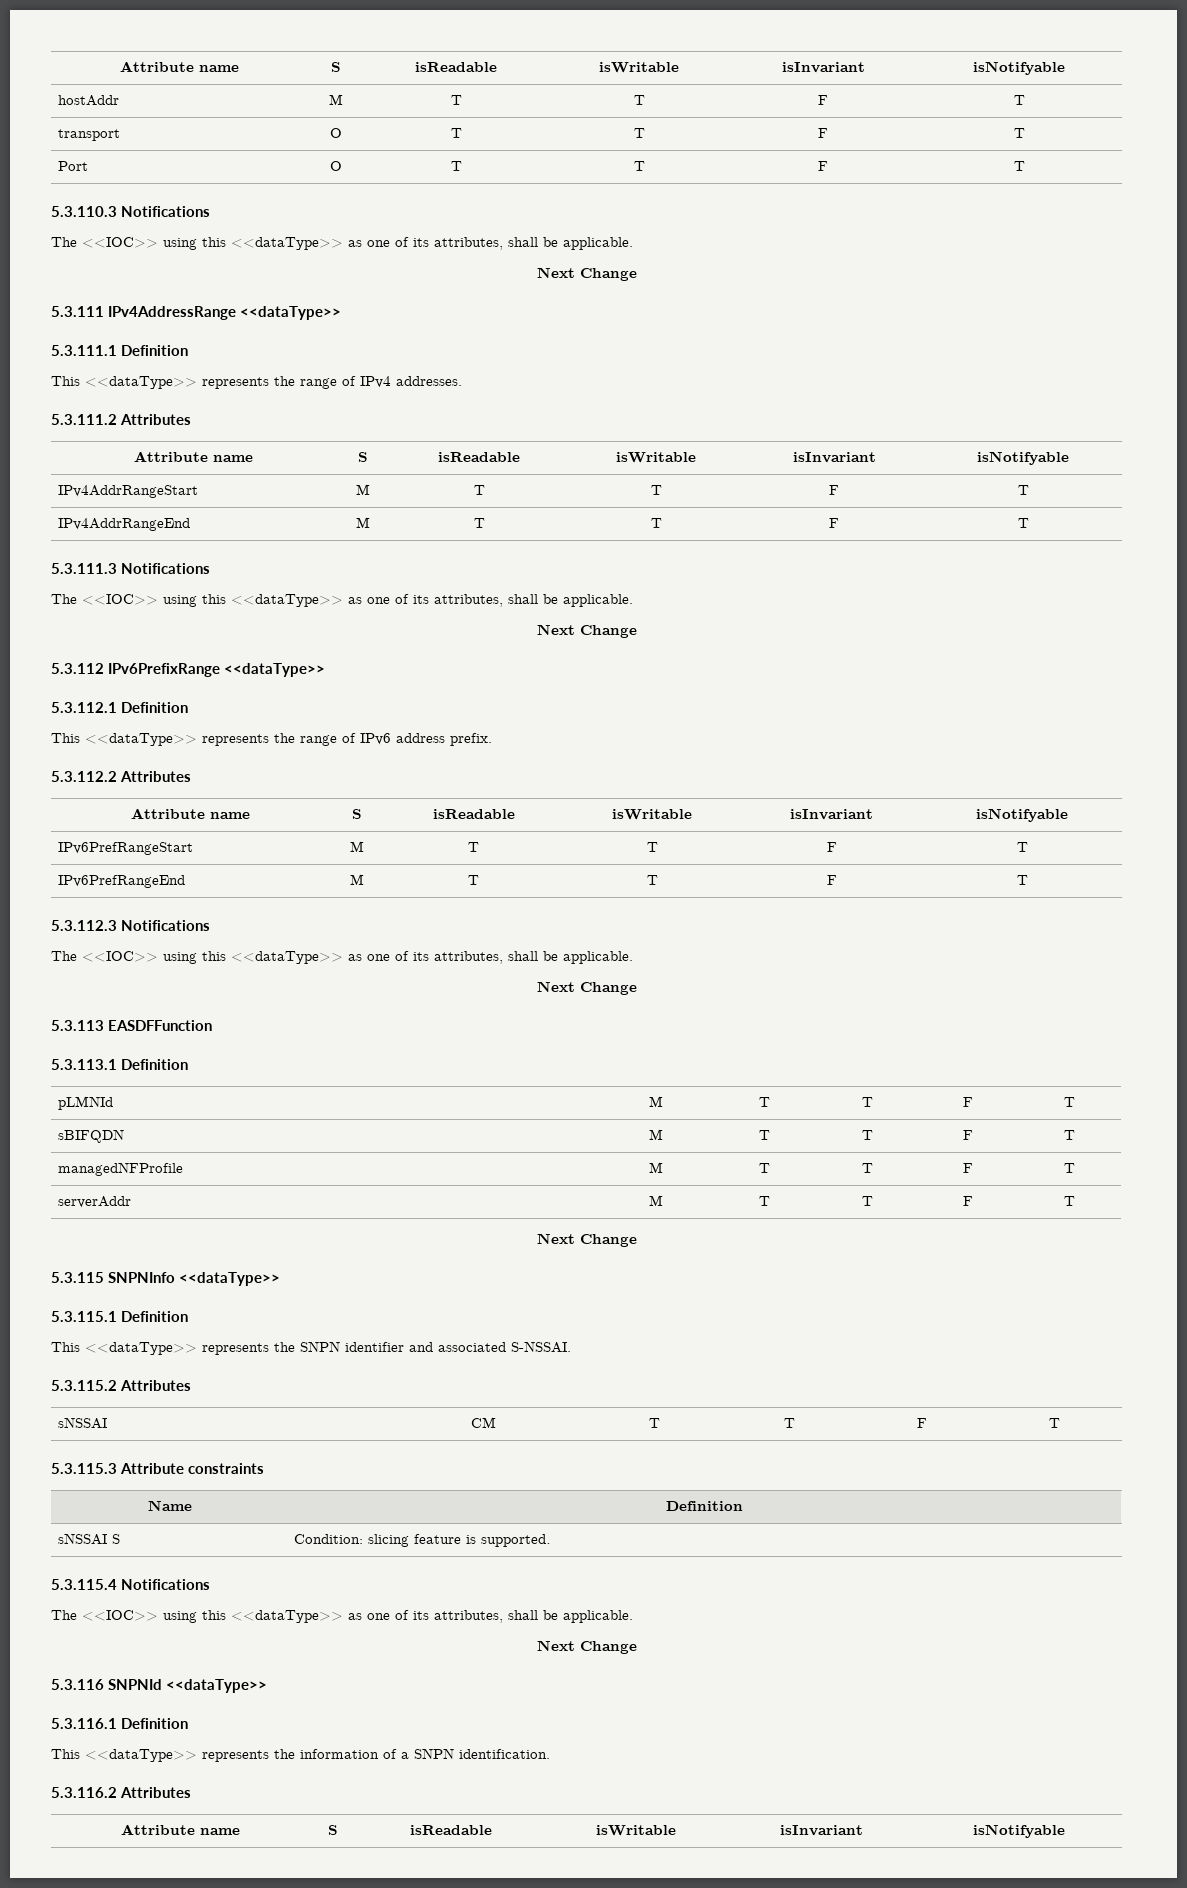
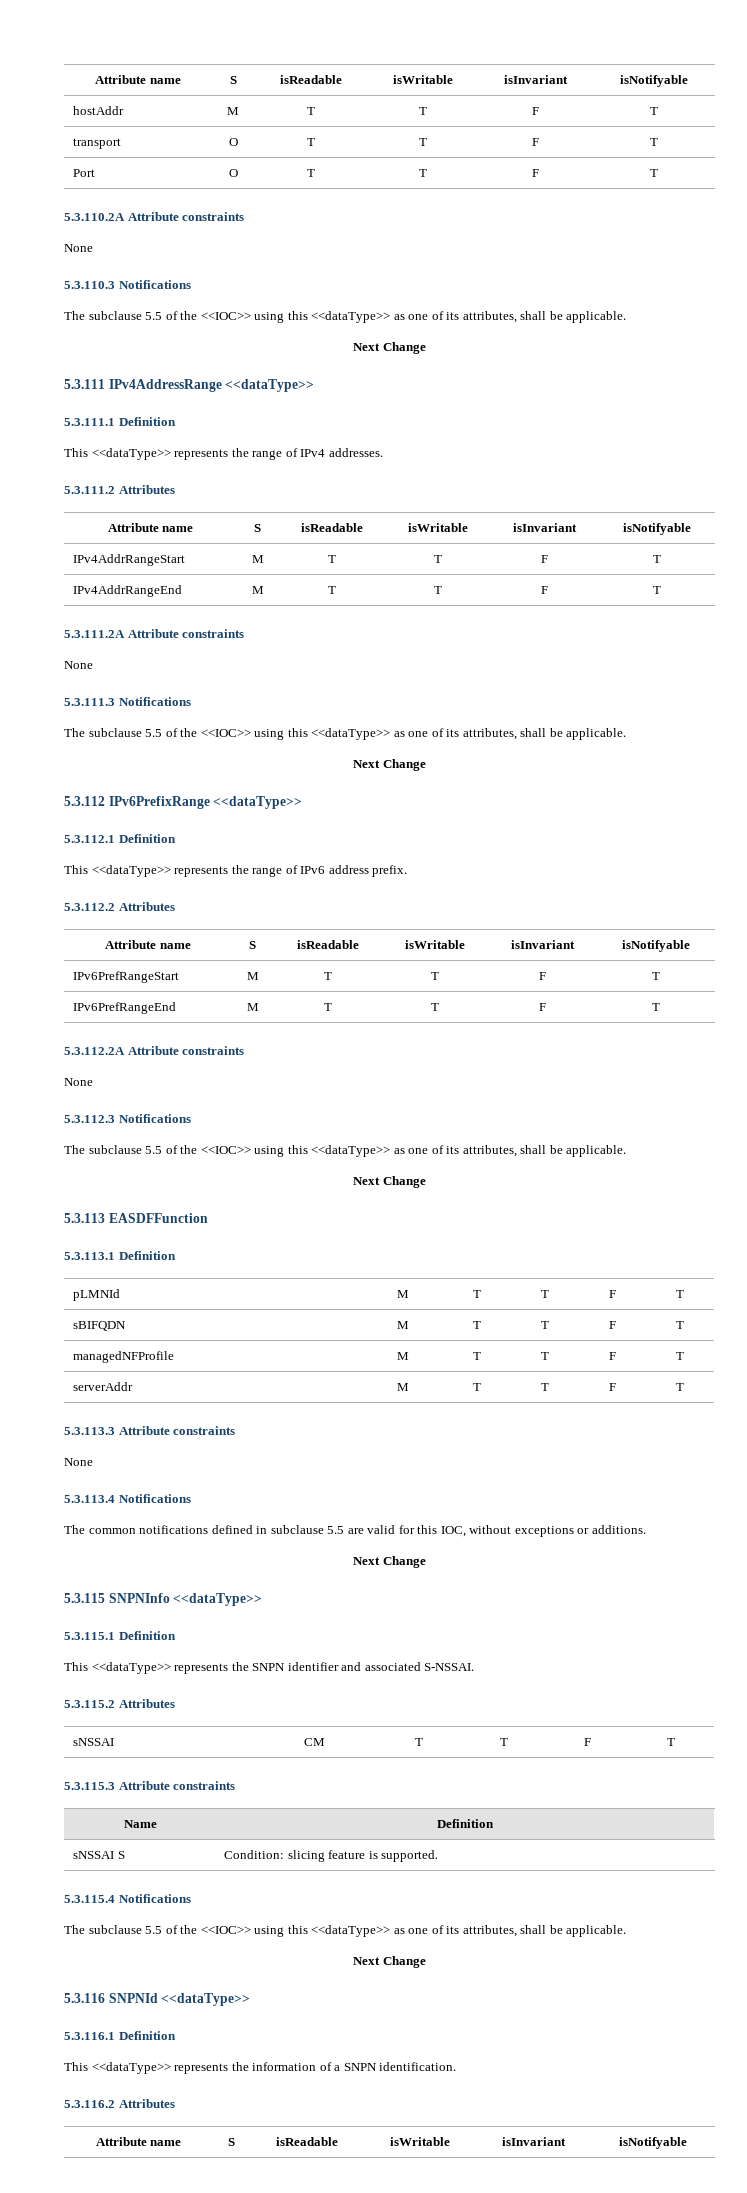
+ 5.3.110.2A Attribute constraints
+ None
  5.3.110.3 Notifications
- The <<IOC>> using this <<dataType>> as one of its attributes, shall be applicable.
+ The subclause 5.5 of the <<IOC>> using this <<dataType>> as one of its attributes, shall be applicable.
+ 5.3.111.2A Attribute constraints
+ None
  5.3.111.3 Notifications
- The <<IOC>> using this <<dataType>> as one of its attributes, shall be applicable.
+ The subclause 5.5 of the <<IOC>> using this <<dataType>> as one of its attributes, shall be applicable.
+ 5.3.112.2A Attribute constraints
+ None
  5.3.112.3 Notifications
- The <<IOC>> using this <<dataType>> as one of its attributes, shall be applicable.
+ The subclause 5.5 of the <<IOC>> using this <<dataType>> as one of its attributes, shall be applicable.
+ 5.3.113.3 Attribute constraints
+ None
+ 5.3.113.4 Notifications
+ The common notifications defined in subclause 5.5 are valid for this IOC, without exceptions or additions.
  5.3.115.4 Notifications
- The <<IOC>> using this <<dataType>> as one of its attributes, shall be applicable.
+ The subclause 5.5 of the <<IOC>> using this <<dataType>> as one of its attributes, shall be applicable.

